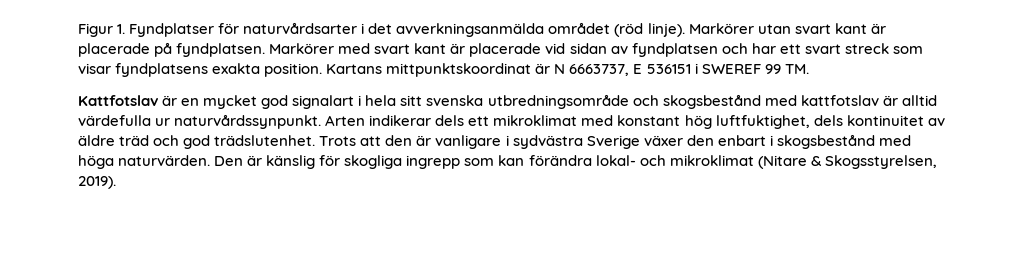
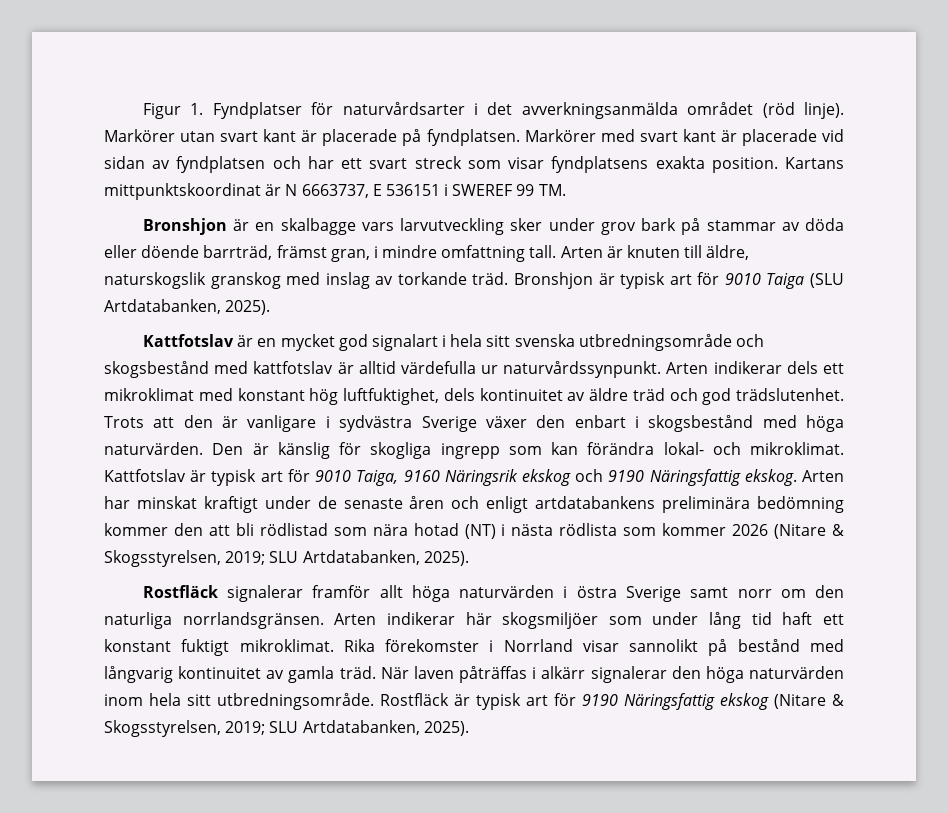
+ Bronshjon är en skalbagge vars larvutveckling sker under grov bark på stammar av döda eller döende barrträd, främst gran, i mindre omfattning tall. Arten är knuten till äldre, naturskogslik granskog med inslag av torkande träd. Bronshjon är typisk art för 9010 Taiga (SLU Artdatabanken, 2025).
- Den är känslig för skogliga ingrepp som kan förändra lokal- och mikroklimat (Nitare & Skogsstyrelsen, 2019).
+ Den är känslig för skogliga ingrepp som kan förändra lokal- och mikroklimat. Kattfotslav är typisk art för 9010 Taiga, 9160 Näringsrik ekskog och 9190 Näringsfattig ekskog. Arten har minskat kraftigt under de senaste åren och enligt artdatabankens preliminära bedömning kommer den att bli rödlistad som nära hotad (NT) i nästa rödlista som kommer 2026 (Nitare & Skogsstyrelsen, 2019; SLU Artdatabanken, 2025).
+ Rostfläck signalerar framför allt höga naturvärden i östra Sverige samt norr om den naturliga norrlandsgränsen. Arten indikerar här skogsmiljöer som under lång tid haft ett konstant fuktigt mikroklimat. Rika förekomster i Norrland visar sannolikt på bestånd med långvarig kontinuitet av gamla träd. När laven påträffas i alkärr signalerar den höga naturvärden inom hela sitt utbredningsområde. Rostfläck är typisk art för 9190 Näringsfattig ekskog (Nitare & Skogsstyrelsen, 2019; SLU Artdatabanken, 2025).

